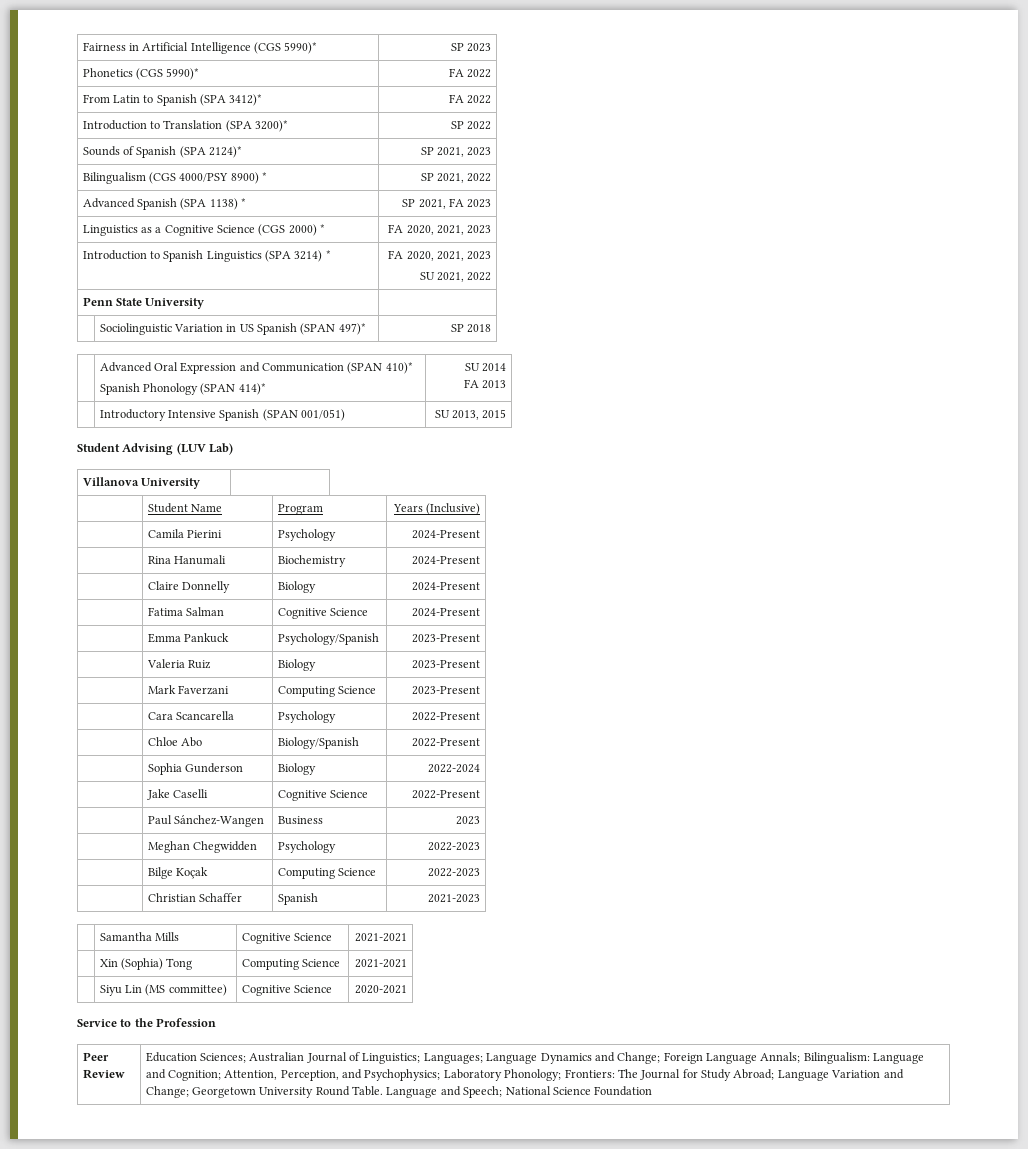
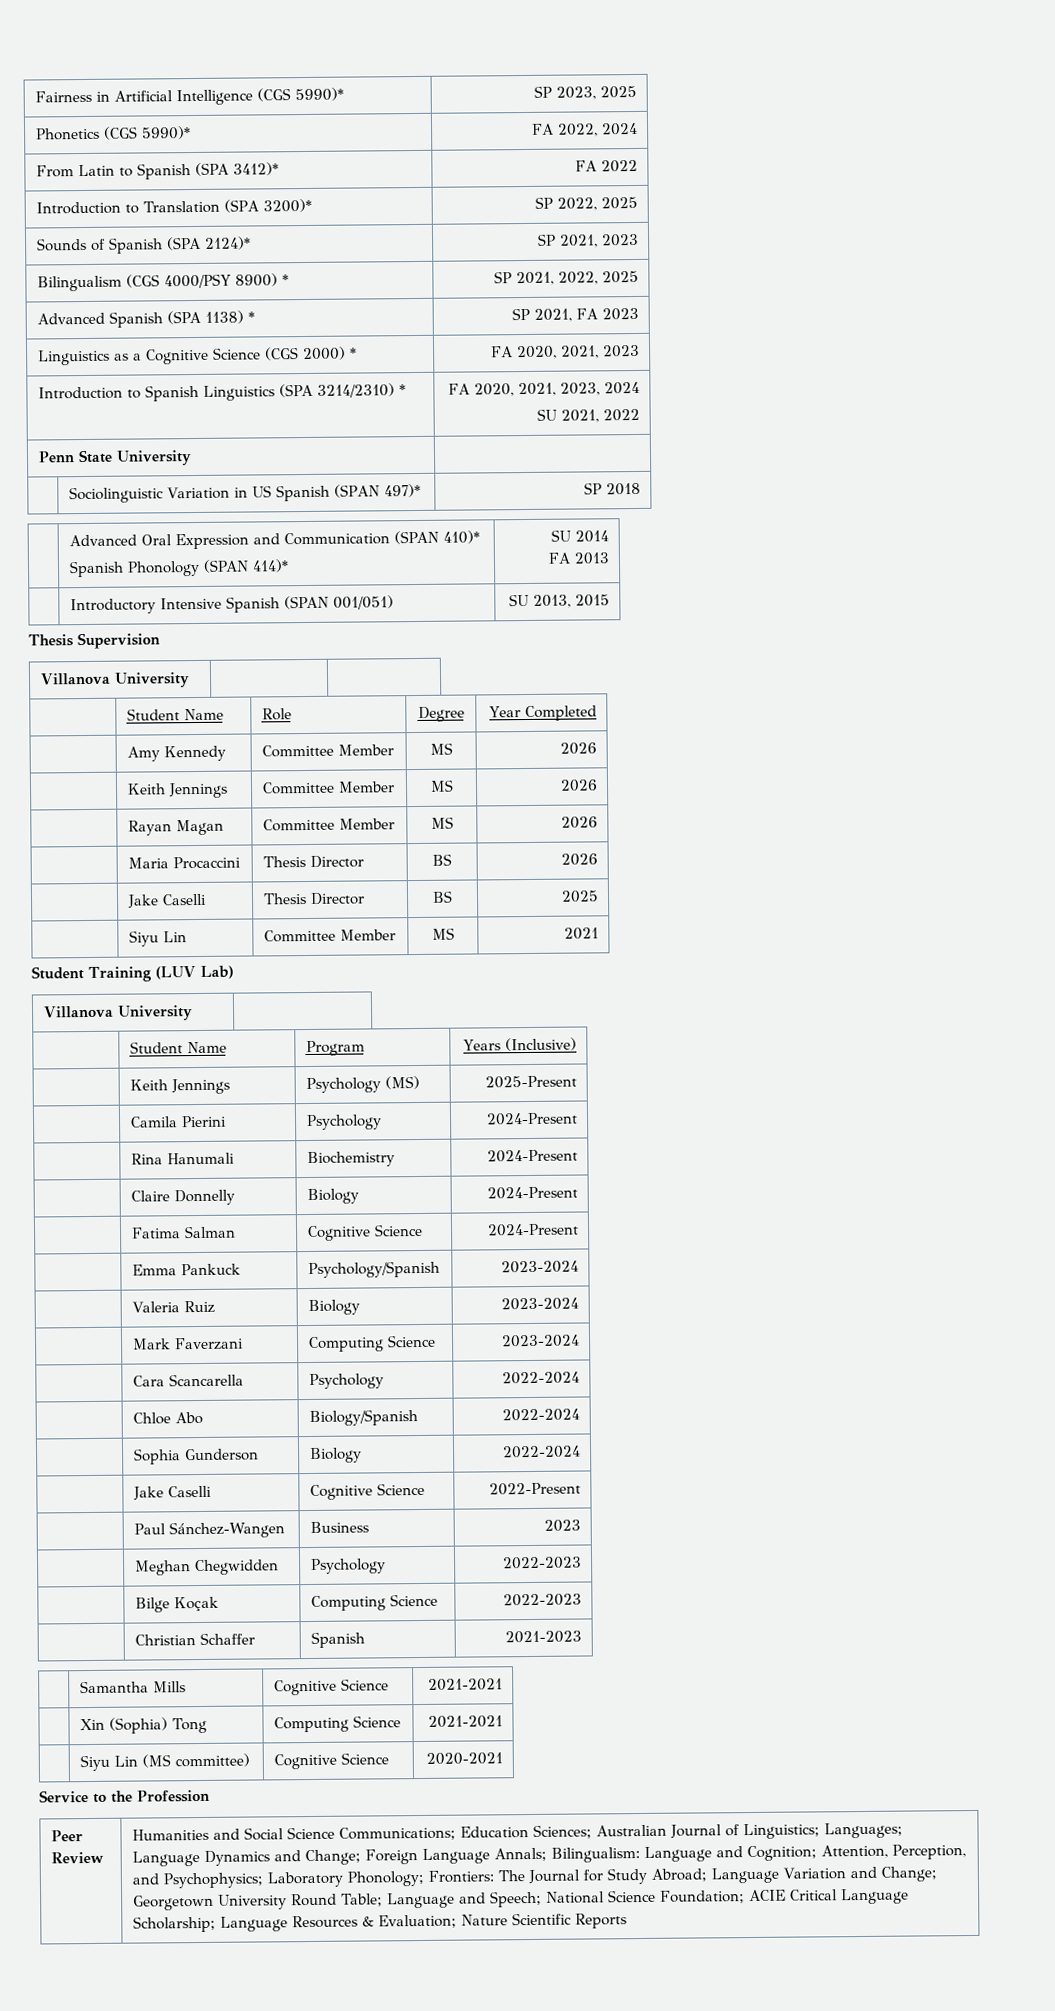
- Fairness in Artificial Intelligence (CGS 5990)* | SP 2023
+ Fairness in Artificial Intelligence (CGS 5990)* | SP 2023, 2025
- Phonetics (CGS 5990)* | FA 2022
+ Phonetics (CGS 5990)* | FA 2022, 2024
- Introduction to Translation (SPA 3200)* | SP 2022
+ Introduction to Translation (SPA 3200)* | SP 2022, 2025
- Bilingualism (CGS 4000/PSY 8900) * | SP 2021, 2022
+ Bilingualism (CGS 4000/PSY 8900) * | SP 2021, 2022, 2025
- Introduction to Spanish Linguistics (SPA 3214) * | FA 2020, 2021, 2023
+ Introduction to Spanish Linguistics (SPA 3214/2310) * | FA 2020, 2021, 2023, 2024
- Student Advising (LUV Lab)
+ Thesis Supervision
+ Villanova University | |
+ | Student Name | Role | Degree | Year Completed
+ | Amy Kennedy | Committee Member | MS | 2026
+ | Keith Jennings | Committee Member | MS | 2026
+ | Rayan Magan | Committee Member | MS | 2026
+ | Maria Procaccini | Thesis Director | BS | 2026
+ | Jake Caselli | Thesis Director | BS | 2025
+ | Siyu Lin | Committee Member | MS | 2021
+ Student Training (LUV Lab)
+ | Keith Jennings | Psychology (MS) | 2025-Present
- | Emma Pankuck | Psychology/Spanish | 2023-Present
+ | Emma Pankuck | Psychology/Spanish | 2023-2024
- | Valeria Ruiz | Biology | 2023-Present
+ | Valeria Ruiz | Biology | 2023-2024
- | Mark Faverzani | Computing Science | 2023-Present
+ | Mark Faverzani | Computing Science | 2023-2024
- | Cara Scancarella | Psychology | 2022-Present
+ | Cara Scancarella | Psychology | 2022-2024
- | Chloe Abo | Biology/Spanish | 2022-Present
+ | Chloe Abo | Biology/Spanish | 2022-2024
- Education Sciences; Australian Journal of Linguistics; Languages; Language Dynamics and Change; Foreign Language Annals; Bilingualism: Language and Cognition; Attention, Perception, and Psychophysics; Laboratory Phonology; Frontiers: The Journal for Study Abroad; Language Variation and Change; Georgetown University Round Table. Language and Speech; National Science Foundation
+ Humanities and Social Science Communications; Education Sciences; Australian Journal of Linguistics; Languages; Language Dynamics and Change; Foreign Language Annals; Bilingualism: Language and Cognition; Attention, Perception, and Psychophysics; Laboratory Phonology; Frontiers: The Journal for Study Abroad; Language Variation and Change; Georgetown University Round Table; Language and Speech; National Science Foundation; ACIE Critical Language Scholarship; Language Resources & Evaluation; Nature Scientific Reports

